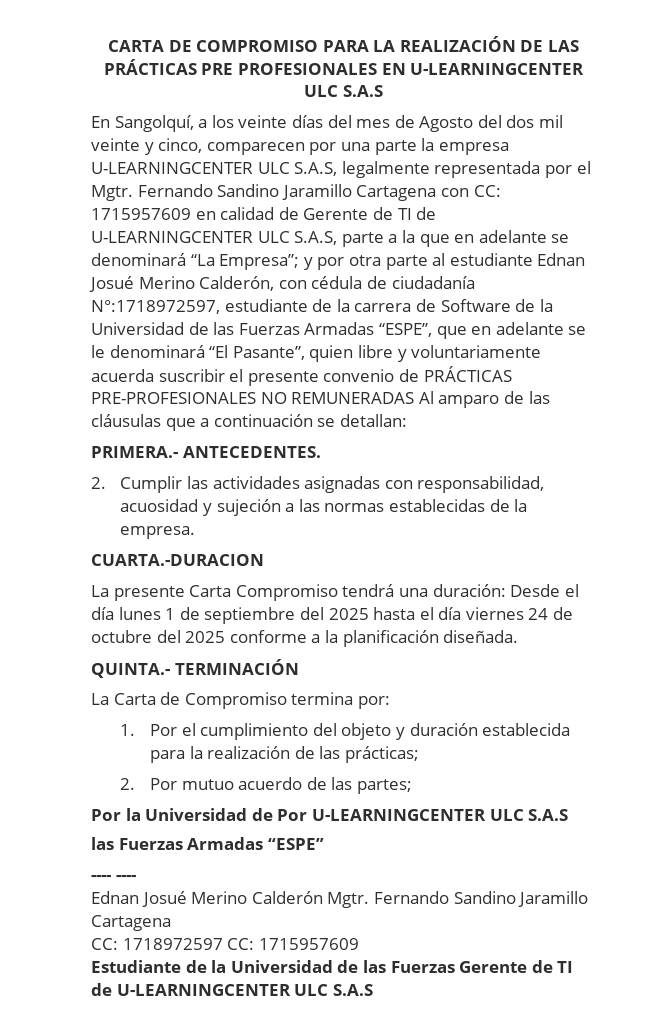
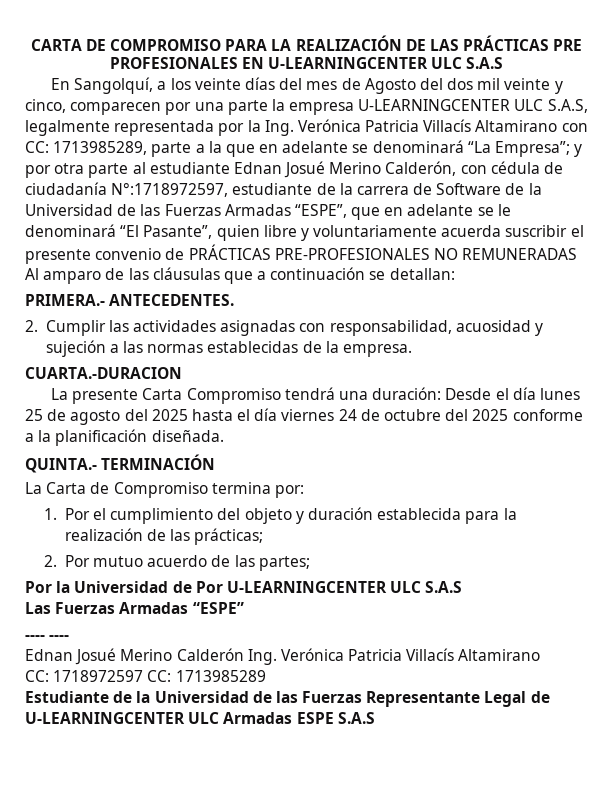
- En Sangolquí, a los veinte días del mes de Agosto del dos mil veinte y cinco, comparecen por una parte la empresa U-LEARNINGCENTER ULC S.A.S, legalmente representada por el Mgtr. Fernando Sandino Jaramillo Cartagena con CC: 1715957609 en calidad de Gerente de TI de U-LEARNINGCENTER ULC S.A.S, parte a la que en adelante se denominará “La Empresa”;
+ En Sangolquí, a los veinte días del mes de Agosto del dos mil veinte y cinco, comparecen por una parte la empresa U-LEARNINGCENTER ULC S.A.S, legalmente representada por la Ing. Verónica Patricia Villacís Altamirano con CC: 1713985289, parte a la que en adelante se denominará “La Empresa”;
- La presente Carta Compromiso tendrá una duración: Desde el día lunes 1 de septiembre del 2025 hasta el día viernes 24 de octubre del 2025 conforme a la planificación diseñada.
+ La presente Carta Compromiso tendrá una duración: Desde el día lunes 25 de agosto del 2025 hasta el día viernes 24 de octubre del 2025 conforme a la planificación diseñada.
- las Fuerzas Armadas “ESPE”
+ Las Fuerzas Armadas “ESPE”
- Ednan Josué Merino Calderón Mgtr. Fernando Sandino Jaramillo Cartagena
+ Ednan Josué Merino Calderón Ing. Verónica Patricia Villacís Altamirano
- CC: 1718972597 CC: 1715957609
+ CC: 1718972597 CC: 1713985289
- Estudiante de la Universidad de las Fuerzas Gerente de TI de U-LEARNINGCENTER ULC S.A.S
+ Estudiante de la Universidad de las Fuerzas Representante Legal de U-LEARNINGCENTER ULC Armadas ESPE S.A.S

